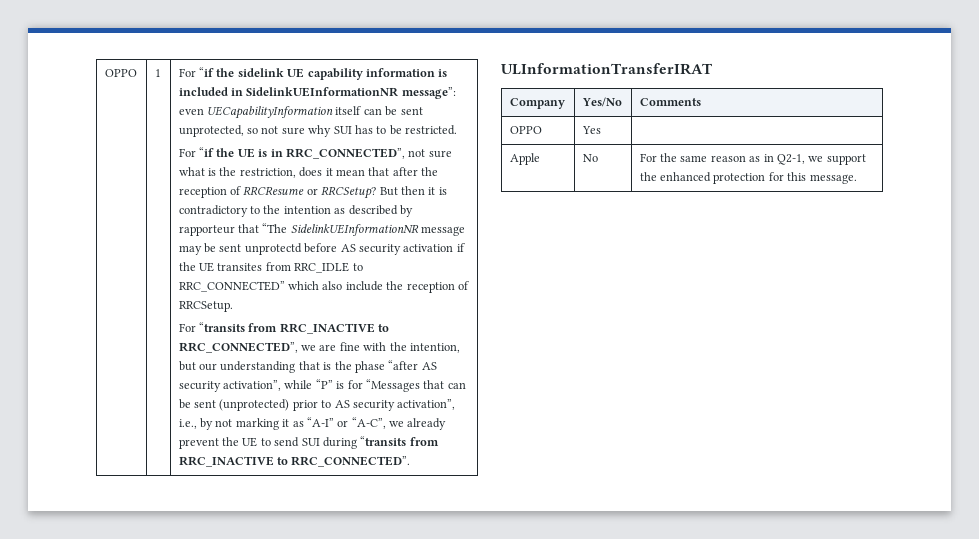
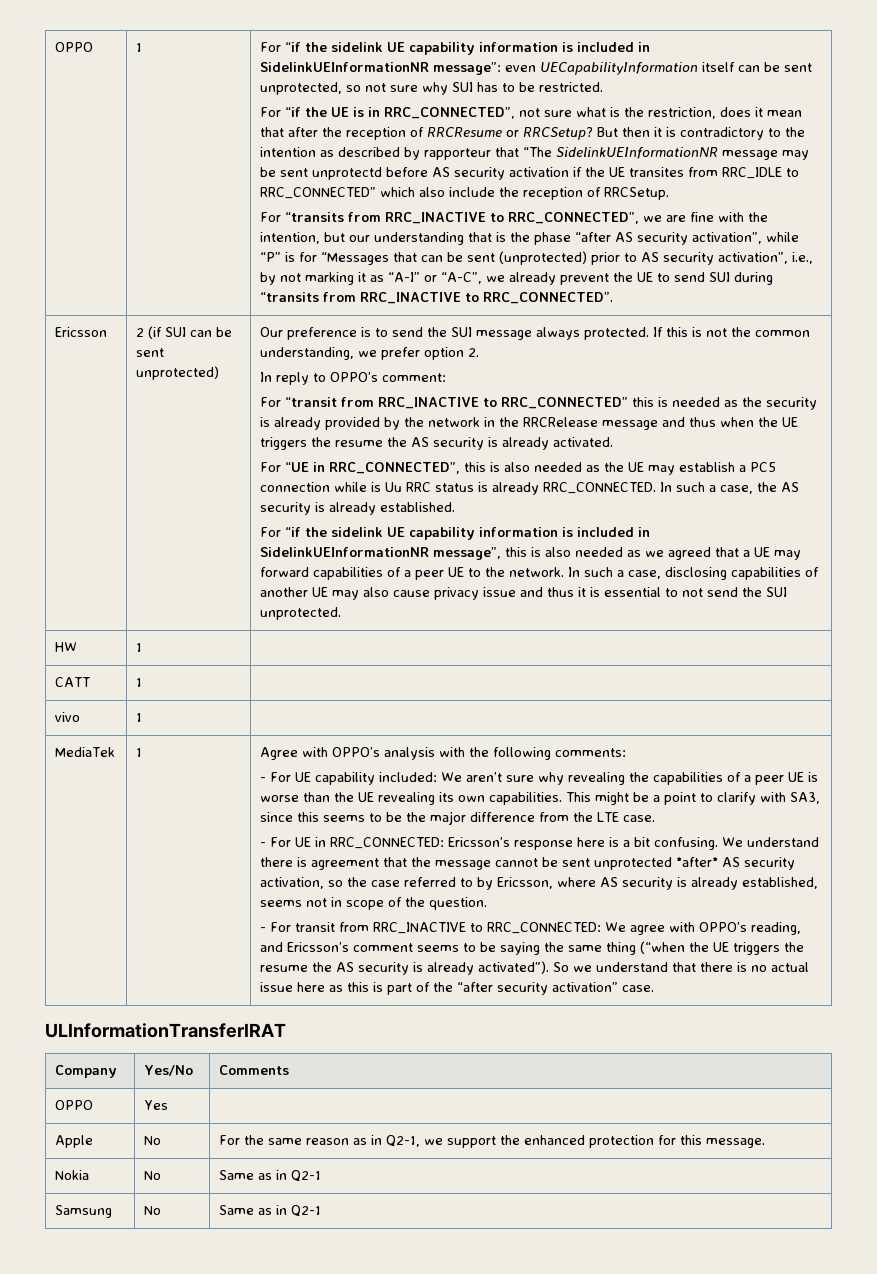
+ Ericsson | 2 (if SUI can be sent unprotected) | Our preference is to send the SUI message always protected. If this is not the common understanding, we prefer option 2.
+ In reply to OPPO’s comment:
+ For “transit from RRC_INACTIVE to RRC_CONNECTED” this is needed as the security is already provided by the network in the RRCRelease message and thus when the UE triggers the resume the AS security is already activated.
+ For “UE in RRC_CONNECTED”, this is also needed as the UE may establish a PC5 connection while is Uu RRC status is already RRC_CONNECTED. In such a case, the AS security is already established.
+ For “if the sidelink UE capability information is included in SidelinkUEInformationNR message”, this is also needed as we agreed that a UE may forward capabilities of a peer UE to the network. In such a case, disclosing capabilities of another UE may also cause privacy issue and thus it is essential to not send the SUI unprotected.
+ HW | 1 |
+ CATT | 1 |
+ vivo | 1 |
+ MediaTek | 1 | Agree with OPPO’s analysis with the following comments:
+ - For UE capability included: We aren’t sure why revealing the capabilities of a peer UE is worse than the UE revealing its own capabilities. This might be a point to clarify with SA3, since this seems to be the major difference from the LTE case.
+ - For UE in RRC_CONNECTED: Ericsson’s response here is a bit confusing. We understand there is agreement that the message cannot be sent unprotected *after* AS security activation, so the case referred to by Ericsson, where AS security is already established, seems not in scope of the question.
+ - For transit from RRC_INACTIVE to RRC_CONNECTED: We agree with OPPO’s reading, and Ericsson’s comment seems to be saying the same thing (“when the UE triggers the resume the AS security is already activated”). So we understand that there is no actual issue here as this is part of the “after security activation” case.
+ Nokia | No | Same as in Q2-1
+ Samsung | No | Same as in Q2-1

